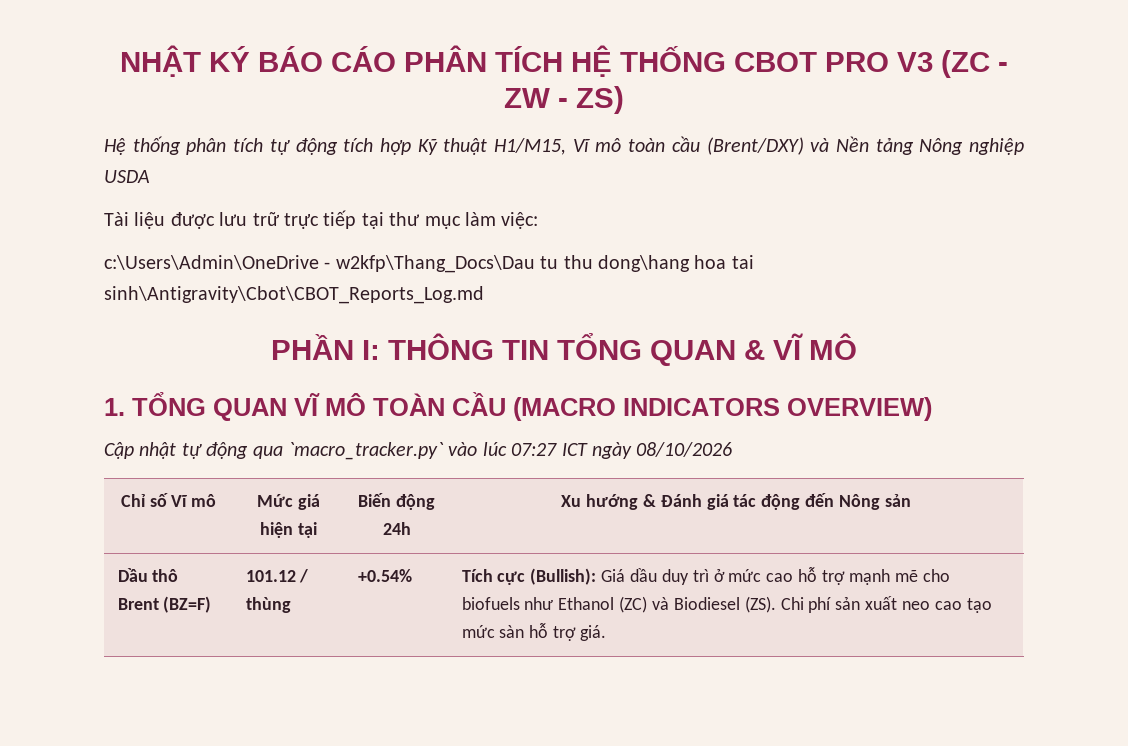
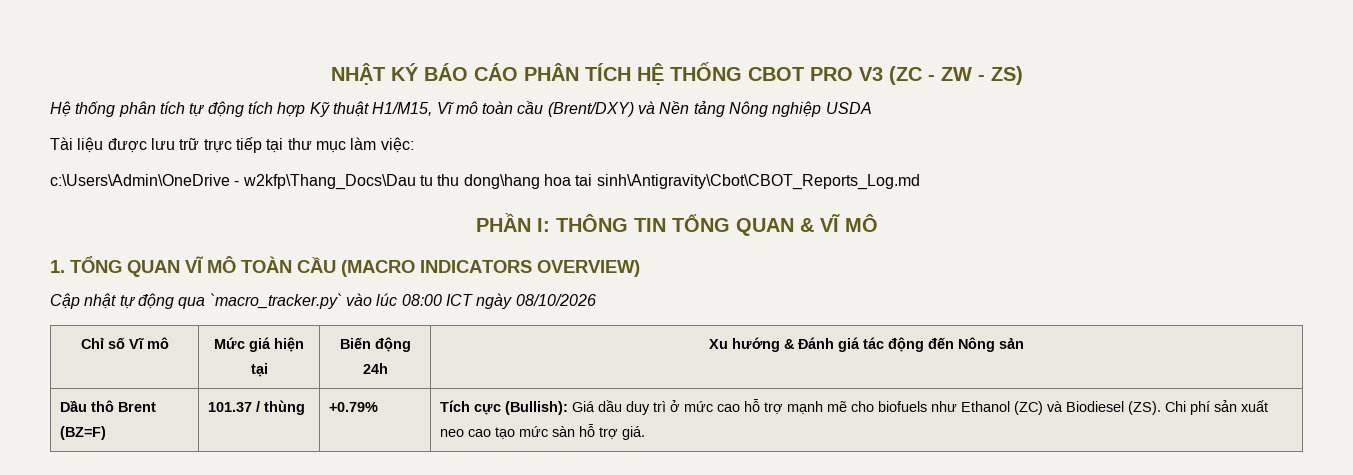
- Cập nhật tự động qua `macro_tracker.py` vào lúc 07:27 ICT ngày 08/10/2026
+ Cập nhật tự động qua `macro_tracker.py` vào lúc 08:00 ICT ngày 08/10/2026
- 101.12 / thùng
+ 101.37 / thùng
- +0.54%
+ +0.79%

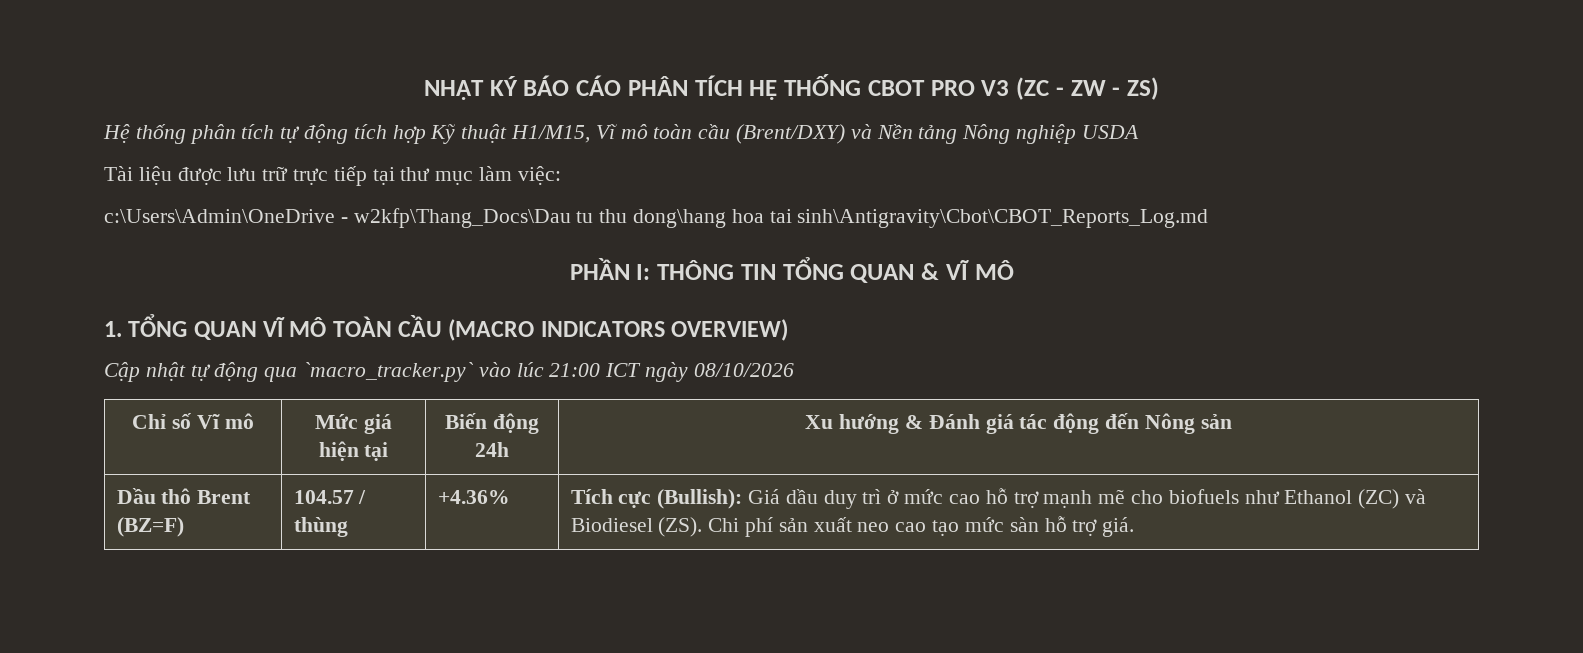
- Cập nhật tự động qua `macro_tracker.py` vào lúc 08:00 ICT ngày 08/10/2026
+ Cập nhật tự động qua `macro_tracker.py` vào lúc 21:00 ICT ngày 08/10/2026
- 101.37 / thùng
+ 104.57 / thùng
- +0.79%
+ +4.36%

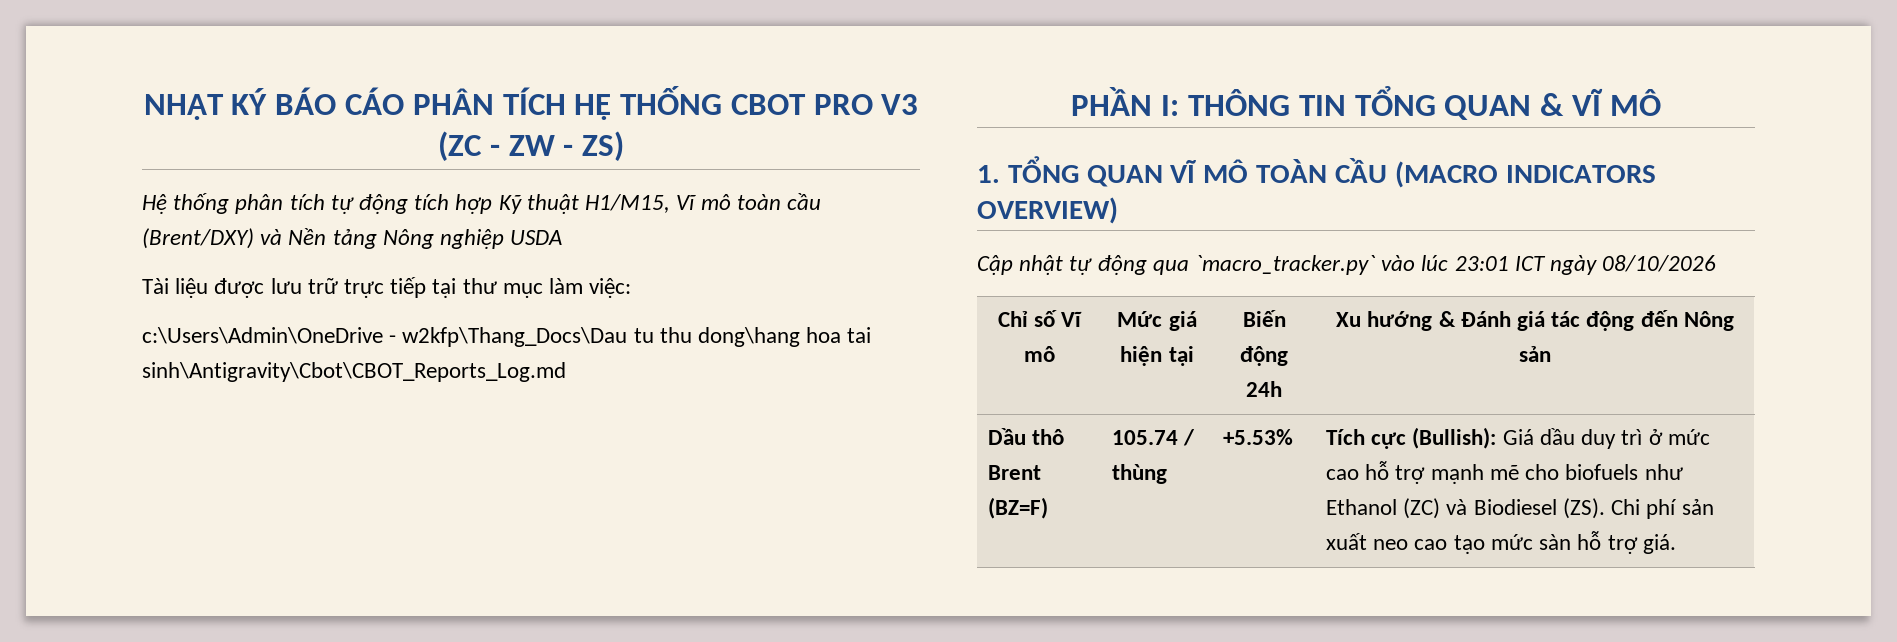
- Cập nhật tự động qua `macro_tracker.py` vào lúc 21:00 ICT ngày 08/10/2026
+ Cập nhật tự động qua `macro_tracker.py` vào lúc 23:01 ICT ngày 08/10/2026
- 104.57 / thùng
+ 105.74 / thùng
- +4.36%
+ +5.53%

